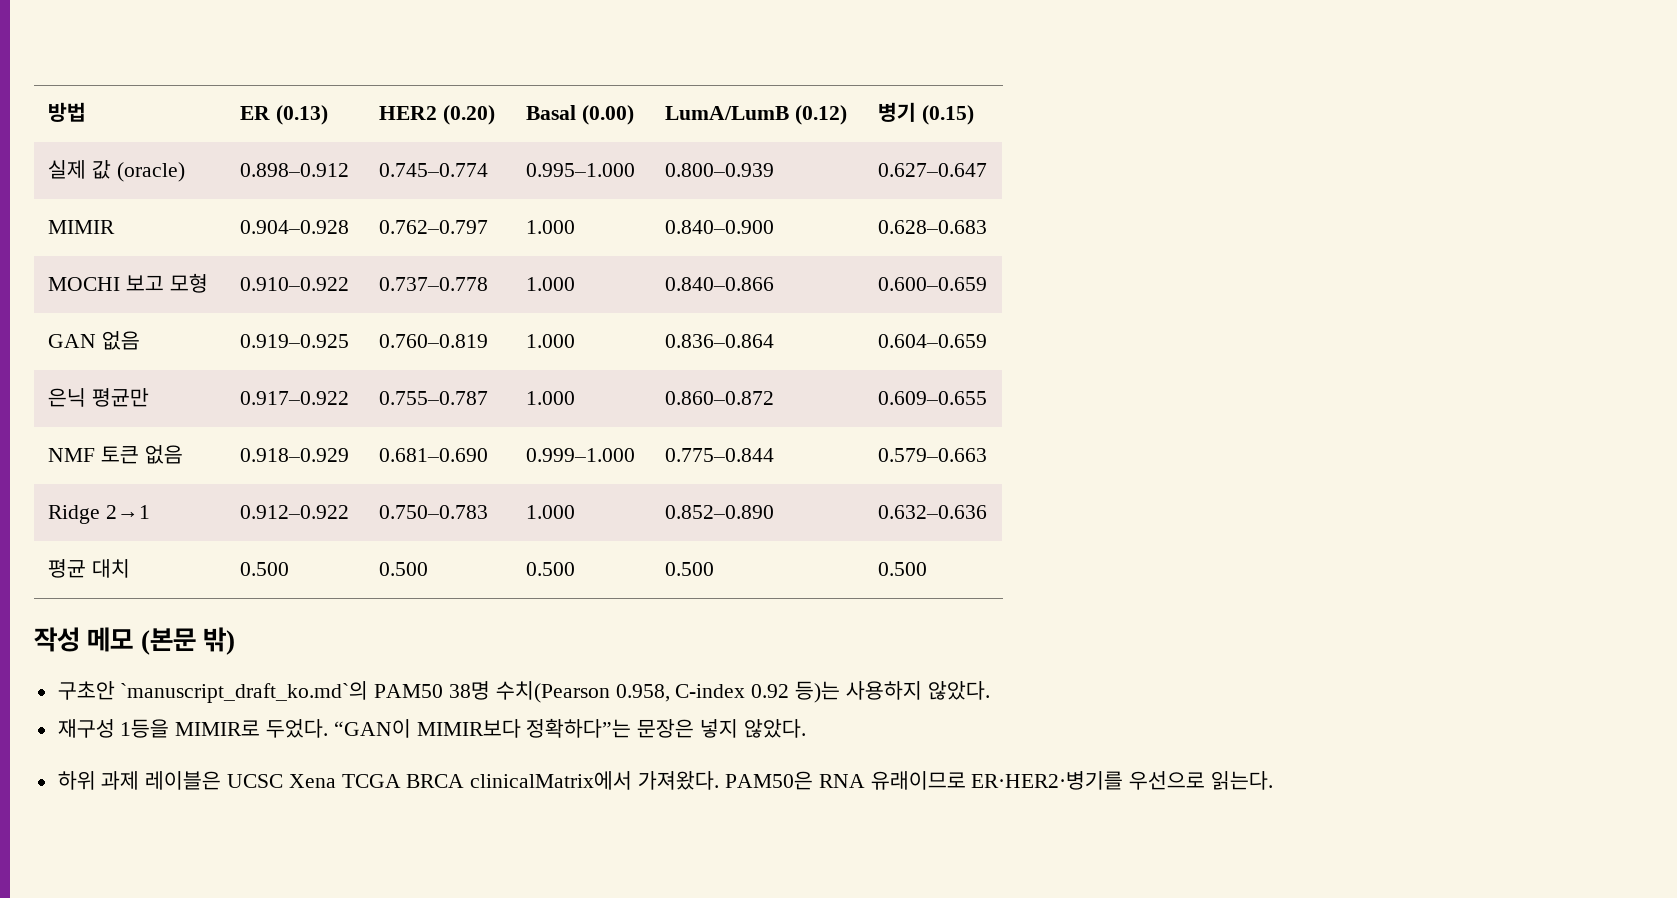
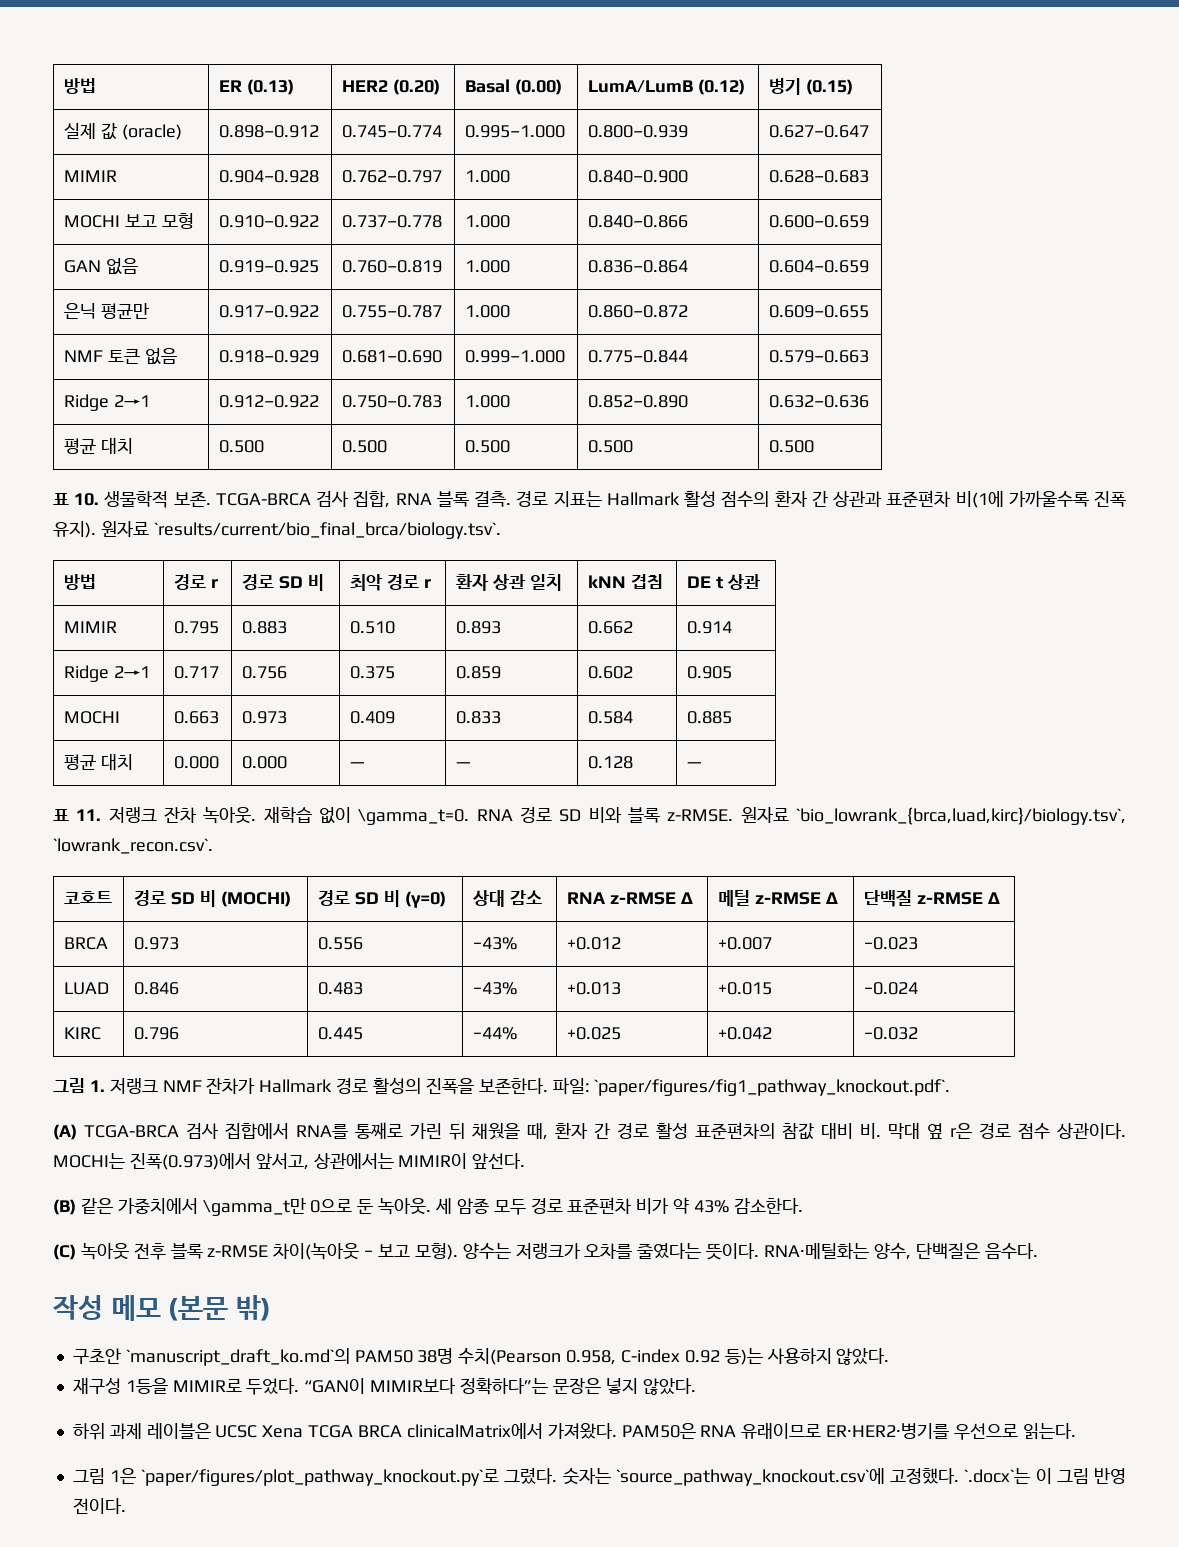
+ 표 10. 생물학적 보존. TCGA-BRCA 검사 집합, RNA 블록 결측. 경로 지표는 Hallmark 활성 점수의 환자 간 상관과 표준편차 비(1에 가까울수록 진폭 유지). 원자료 `results/current/bio_final_brca/biology.tsv`.
+ 방법 | 경로 r | 경로 SD 비 | 최악 경로 r | 환자 상관 일치 | kNN 겹침 | DE t 상관
+ MIMIR | 0.795 | 0.883 | 0.510 | 0.893 | 0.662 | 0.914
+ Ridge 2→1 | 0.717 | 0.756 | 0.375 | 0.859 | 0.602 | 0.905
+ MOCHI | 0.663 | 0.973 | 0.409 | 0.833 | 0.584 | 0.885
+ 평균 대치 | 0.000 | 0.000 | — | — | 0.128 | —
+ 표 11. 저랭크 잔차 녹아웃. 재학습 없이 \gamma_t=0. RNA 경로 SD 비와 블록 z-RMSE. 원자료 `bio_lowrank_{brca,luad,kirc}/biology.tsv`, `lowrank_recon.csv`.
+ 코호트 | 경로 SD 비 (MOCHI) | 경로 SD 비 (γ=0) | 상대 감소 | RNA z-RMSE Δ | 메틸 z-RMSE Δ | 단백질 z-RMSE Δ
+ BRCA | 0.973 | 0.556 | −43% | +0.012 | +0.007 | −0.023
+ LUAD | 0.846 | 0.483 | −43% | +0.013 | +0.015 | −0.024
+ KIRC | 0.796 | 0.445 | −44% | +0.025 | +0.042 | −0.032
+ 그림 1. 저랭크 NMF 잔차가 Hallmark 경로 활성의 진폭을 보존한다. 파일: `paper/figures/fig1_pathway_knockout.pdf`.
+ (A) TCGA-BRCA 검사 집합에서 RNA를 통째로 가린 뒤 채웠을 때, 환자 간 경로 활성 표준편차의 참값 대비 비. 막대 옆 r은 경로 점수 상관이다. MOCHI는 진폭(0.973)에서 앞서고, 상관에서는 MIMIR이 앞선다.
+ (B) 같은 가중치에서 \gamma_t만 0으로 둔 녹아웃. 세 암종 모두 경로 표준편차 비가 약 43% 감소한다.
+ (C) 녹아웃 전후 블록 z-RMSE 차이(녹아웃 − 보고 모형). 양수는 저랭크가 오차를 줄였다는 뜻이다. RNA·메틸화는 양수, 단백질은 음수다.
+ 그림 1은 `paper/figures/plot_pathway_knockout.py`로 그렸다. 숫자는 `source_pathway_knockout.csv`에 고정했다. `.docx`는 이 그림 반영 전이다.

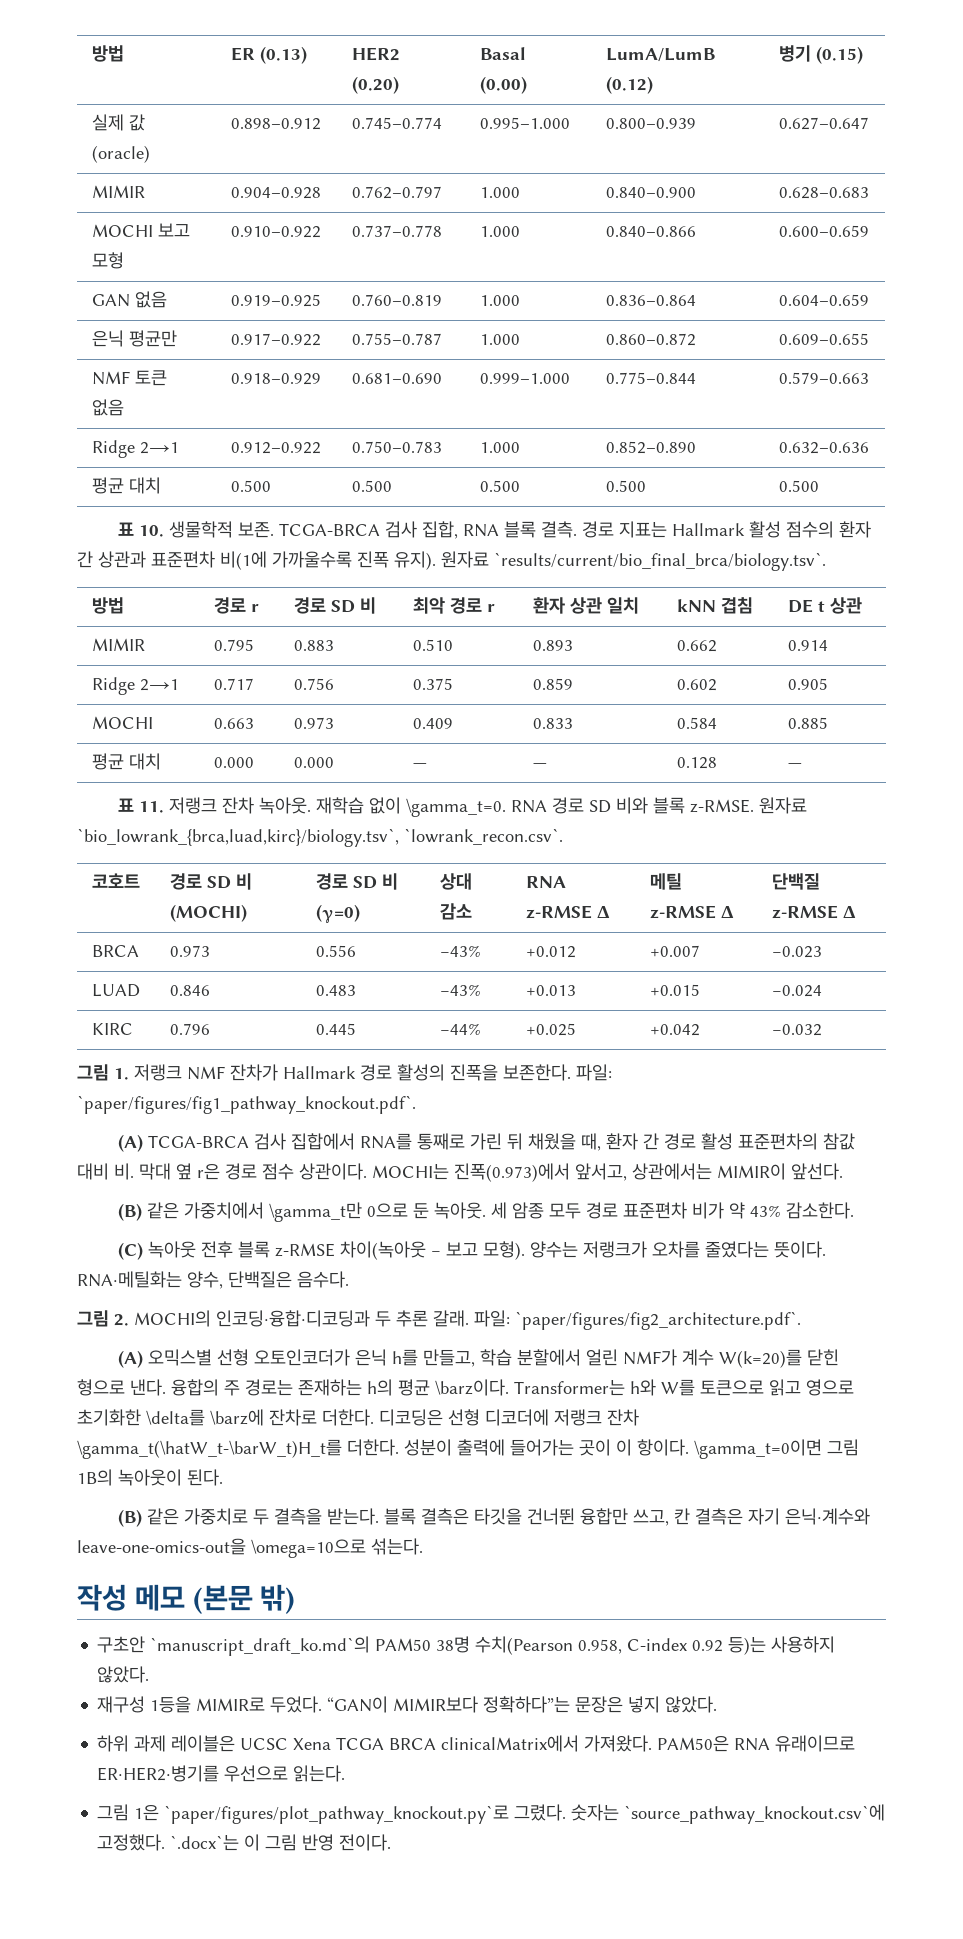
+ 그림 2. MOCHI의 인코딩·융합·디코딩과 두 추론 갈래. 파일: `paper/figures/fig2_architecture.pdf`.
+ (A) 오믹스별 선형 오토인코더가 은닉 h를 만들고, 학습 분할에서 얼린 NMF가 계수 W(k=20)를 닫힌 형으로 낸다. 융합의 주 경로는 존재하는 h의 평균 \barz이다. Transformer는 h와 W를 토큰으로 읽고 영으로 초기화한 \delta를 \barz에 잔차로 더한다. 디코딩은 선형 디코더에 저랭크 잔차 \gamma_t(\hatW_t-\barW_t)H_t를 더한다. 성분이 출력에 들어가는 곳이 이 항이다. \gamma_t=0이면 그림 1B의 녹아웃이 된다.
+ (B) 같은 가중치로 두 결측을 받는다. 블록 결측은 타깃을 건너뛴 융합만 쓰고, 칸 결측은 자기 은닉·계수와 leave-one-omics-out을 \omega=10으로 섞는다.

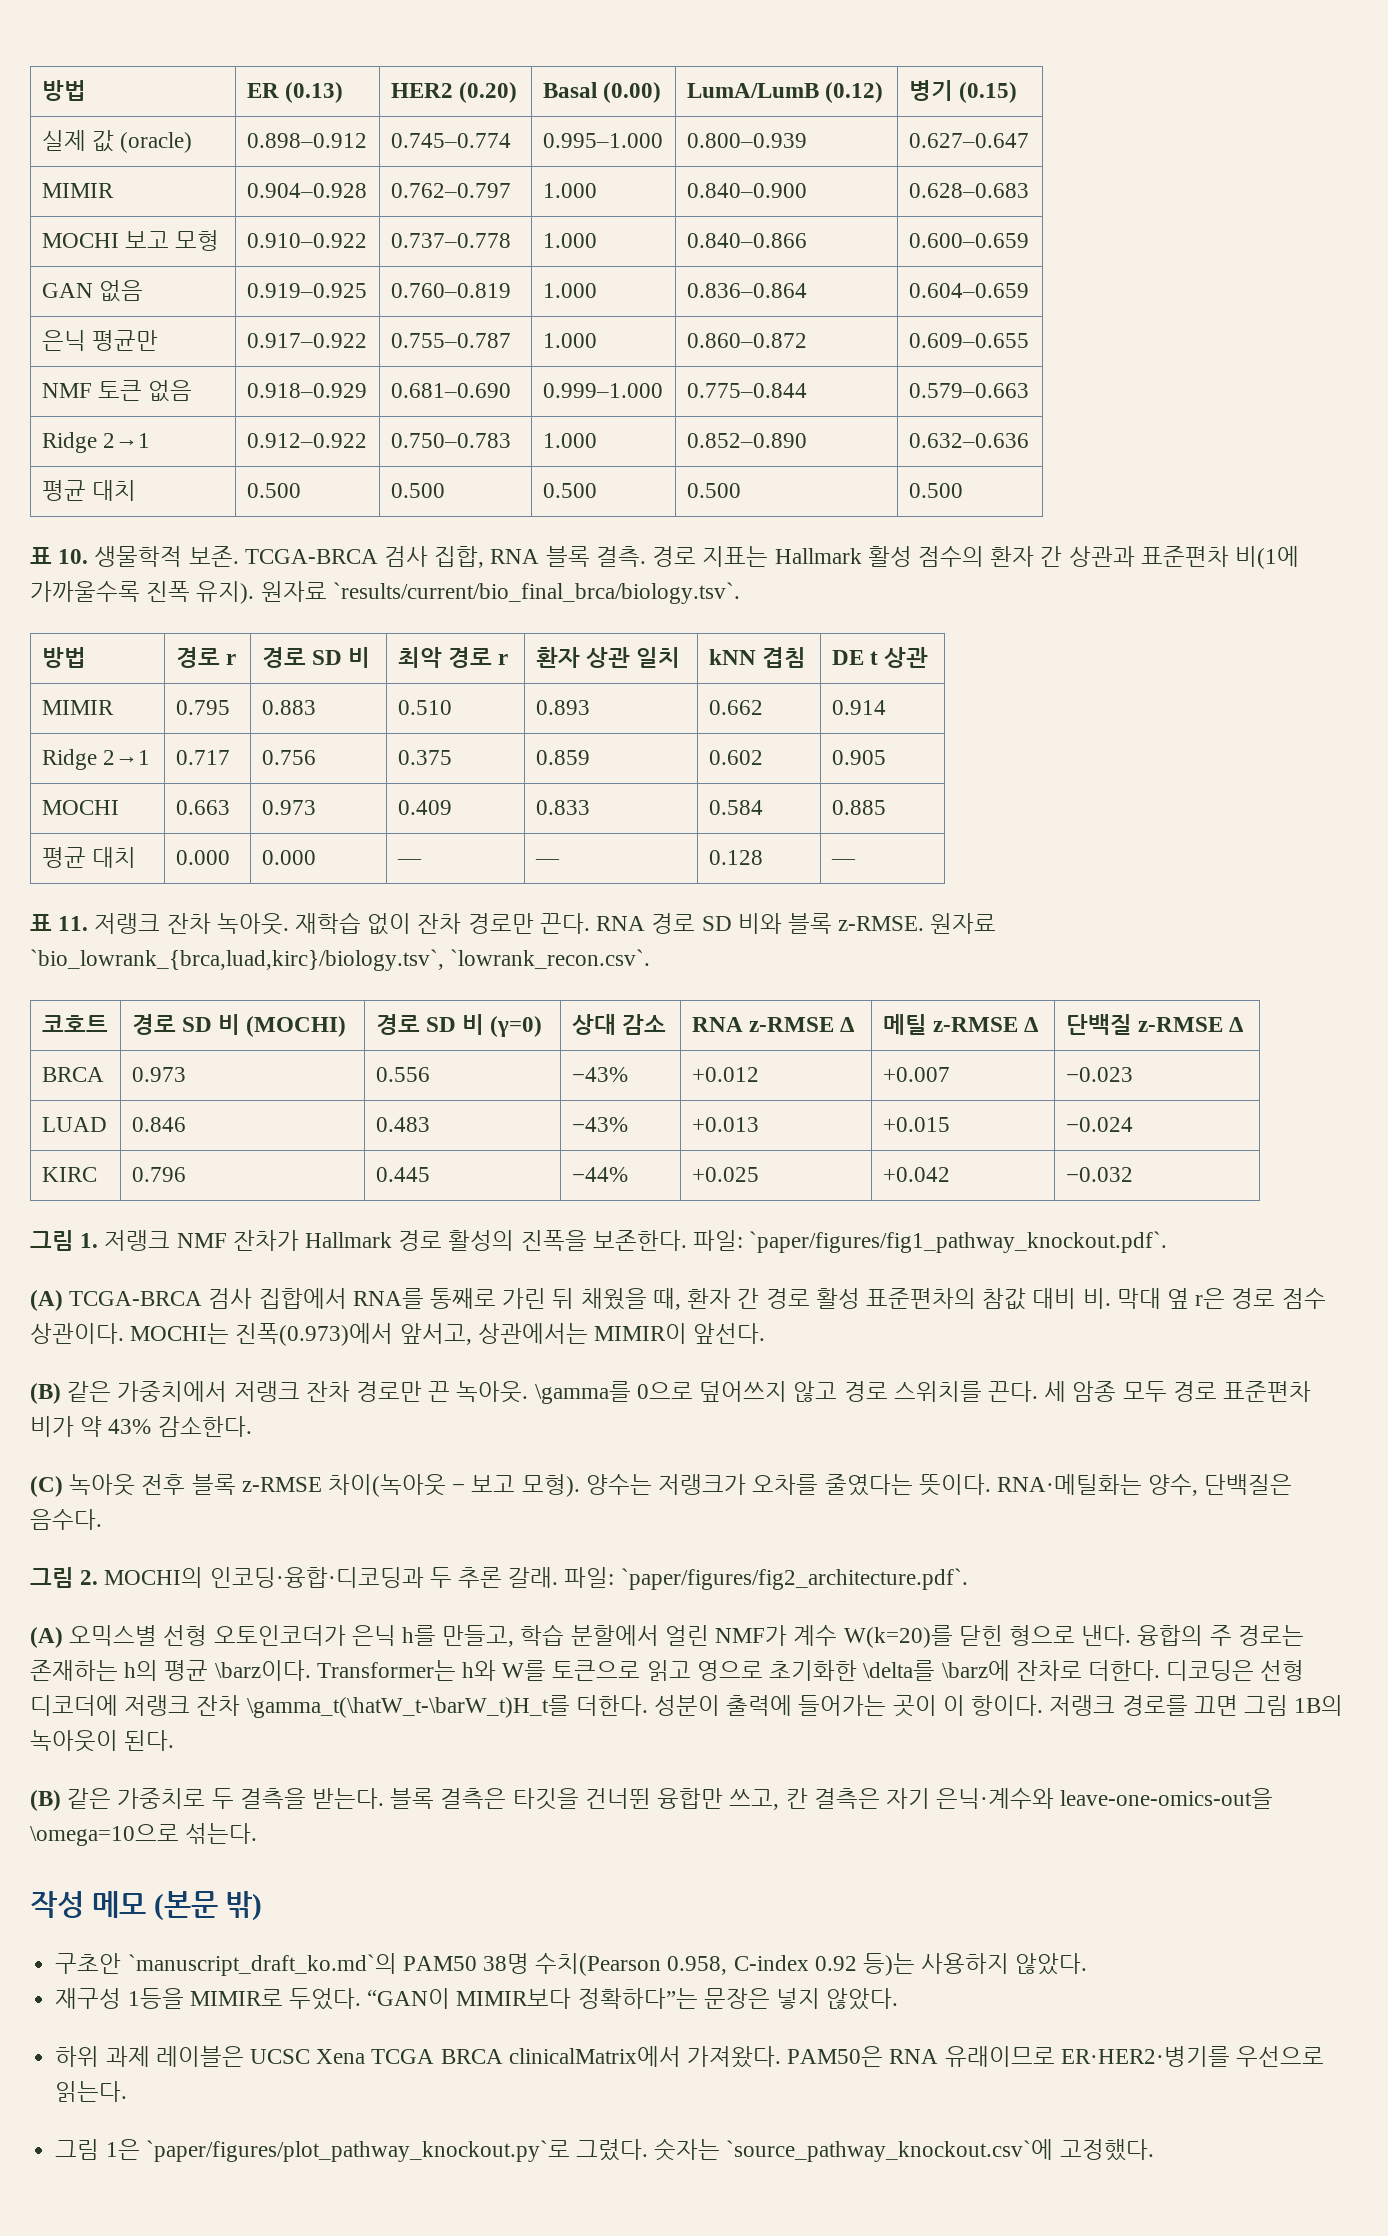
- 재학습 없이 \gamma_t=0.
+ 재학습 없이 잔차 경로만 끈다.
- (B) 같은 가중치에서 \gamma_t만 0으로 둔 녹아웃.
+ (B) 같은 가중치에서 저랭크 잔차 경로만 끈 녹아웃. \gamma를 0으로 덮어쓰지 않고 경로 스위치를 끈다.
- \gamma_t=0이면 그림 1B의 녹아웃이 된다.
+ 저랭크 경로를 끄면 그림 1B의 녹아웃이 된다.
- `.docx`는 이 그림 반영 전이다.

